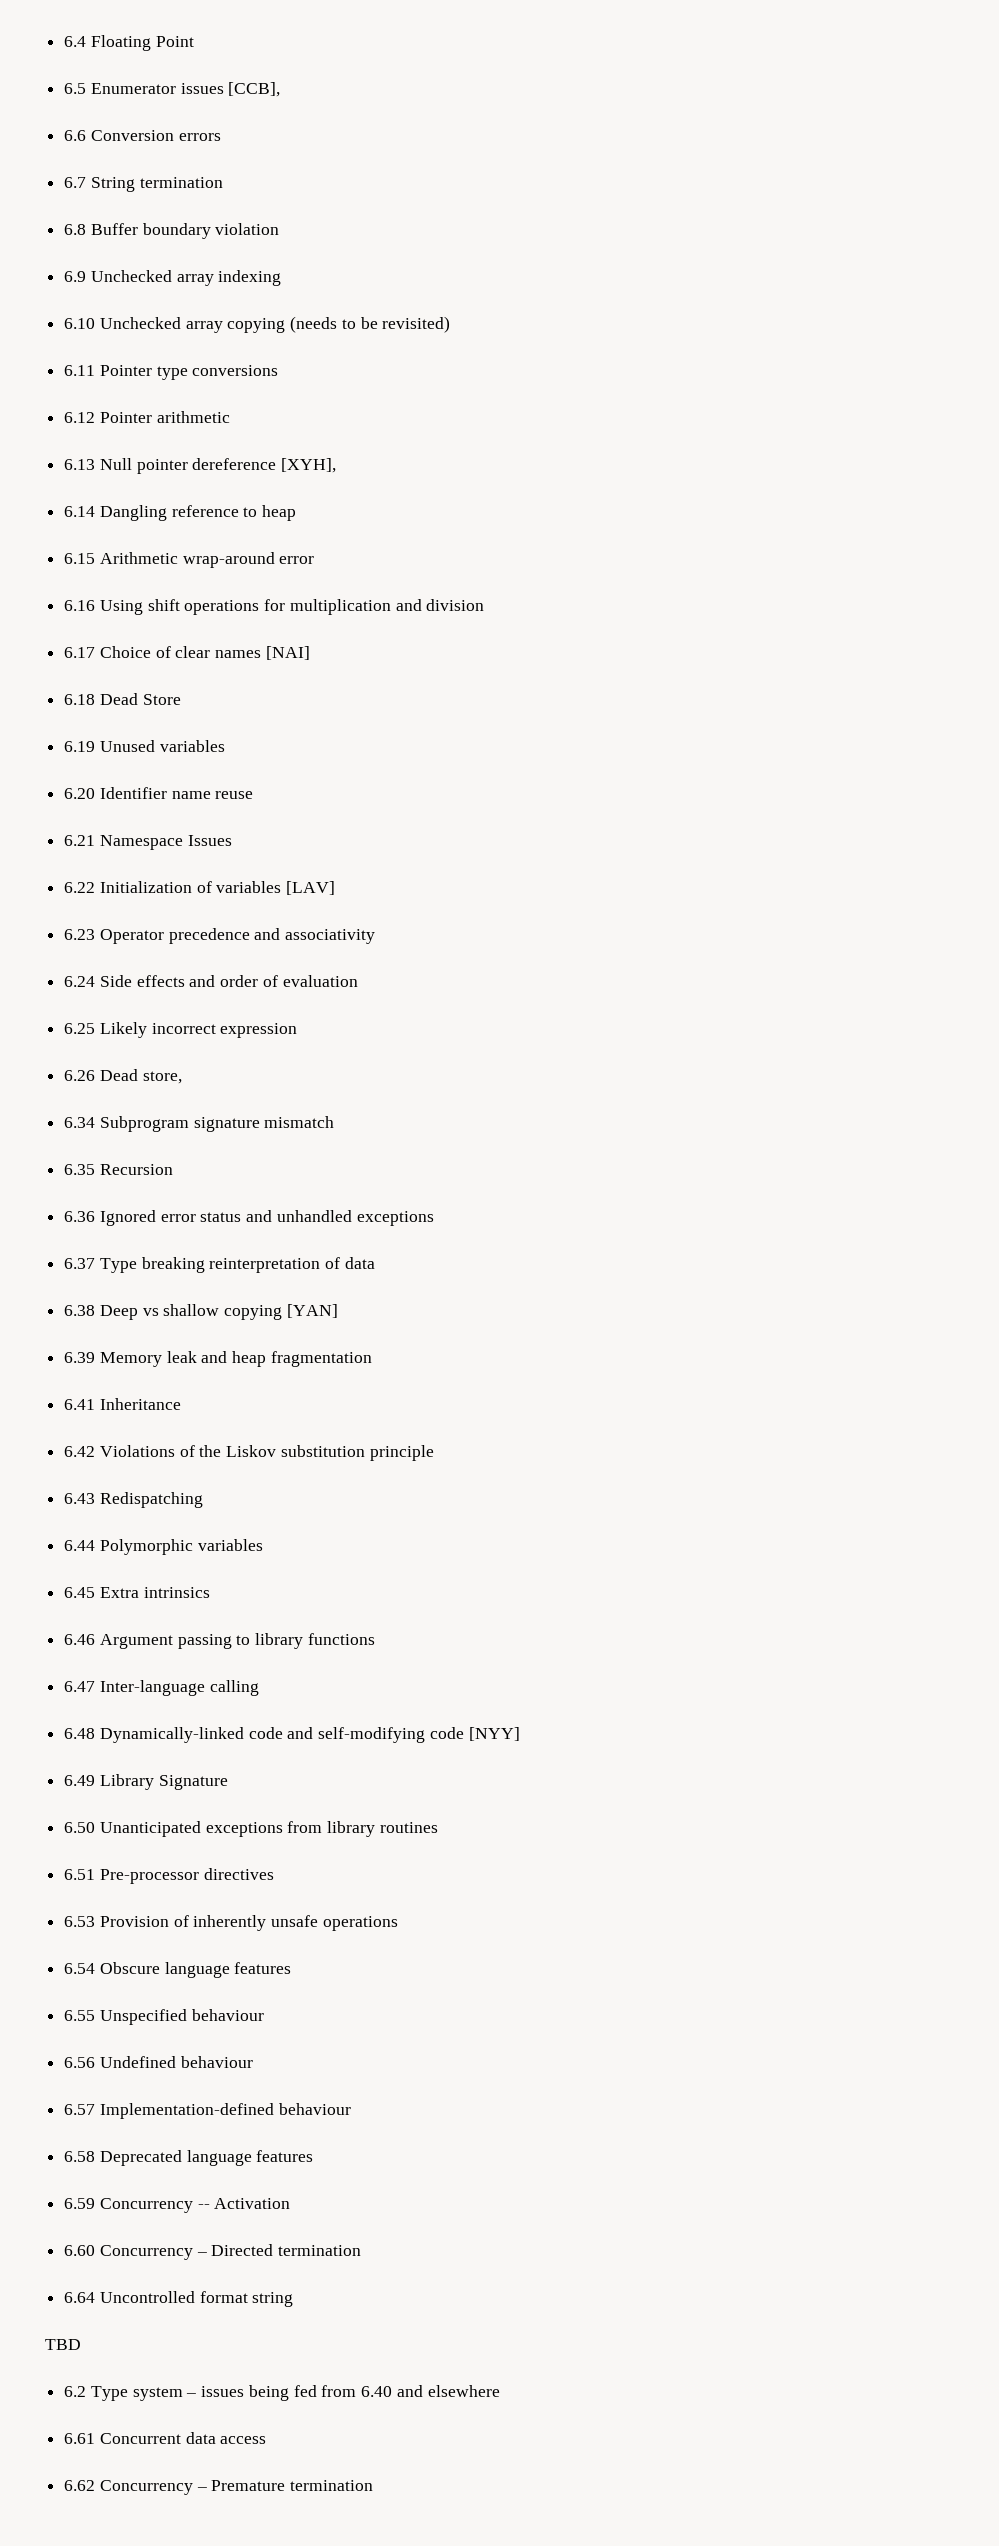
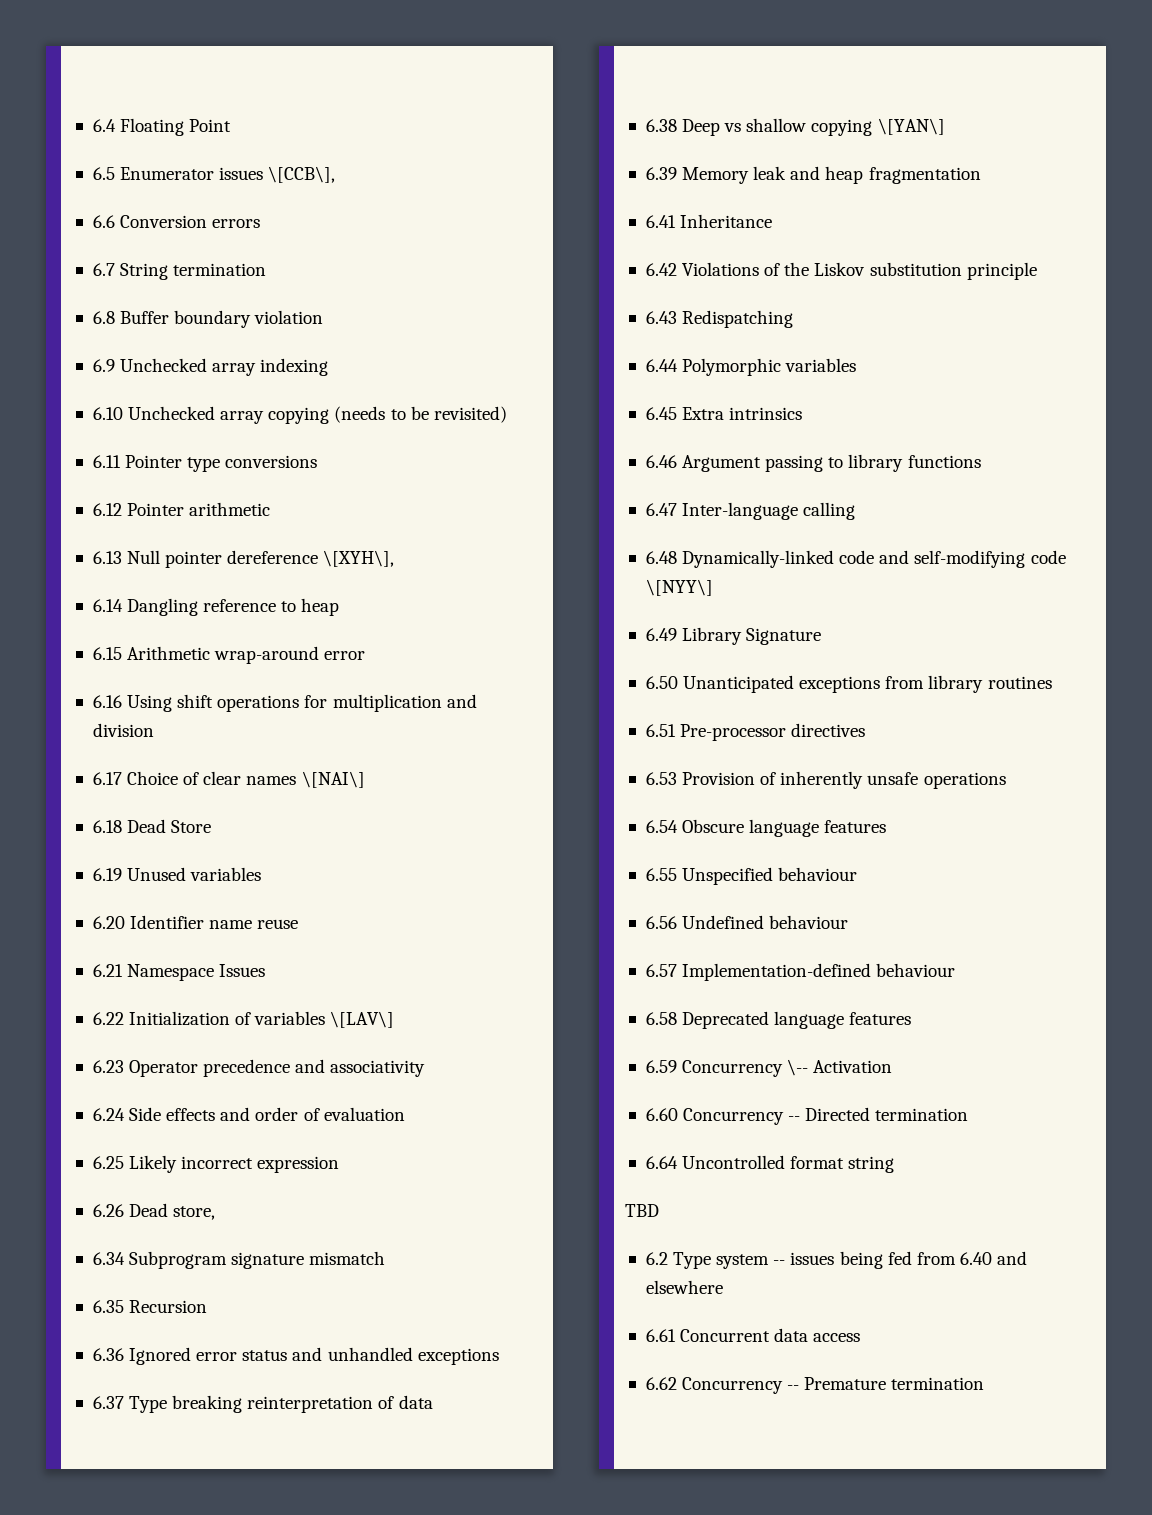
- 6.5 Enumerator issues [CCB],
+ 6.5 Enumerator issues \[CCB\],
- 6.13 Null pointer dereference [XYH],
+ 6.13 Null pointer dereference \[XYH\],
- 6.17 Choice of clear names [NAI]
+ 6.17 Choice of clear names \[NAI\]
- 6.22 Initialization of variables [LAV]
+ 6.22 Initialization of variables \[LAV\]
- 6.38 Deep vs shallow copying [YAN]
+ 6.38 Deep vs shallow copying \[YAN\]
- 6.48 Dynamically-linked code and self-modifying code [NYY]
+ 6.48 Dynamically-linked code and self-modifying code \[NYY\]
- 6.59 Concurrency -- Activation
+ 6.59 Concurrency \-- Activation
- 6.60 Concurrency – Directed termination
+ 6.60 Concurrency -- Directed termination
- 6.2 Type system – issues being fed from 6.40 and elsewhere
+ 6.2 Type system -- issues being fed from 6.40 and elsewhere
- 6.62 Concurrency – Premature termination
+ 6.62 Concurrency -- Premature termination

